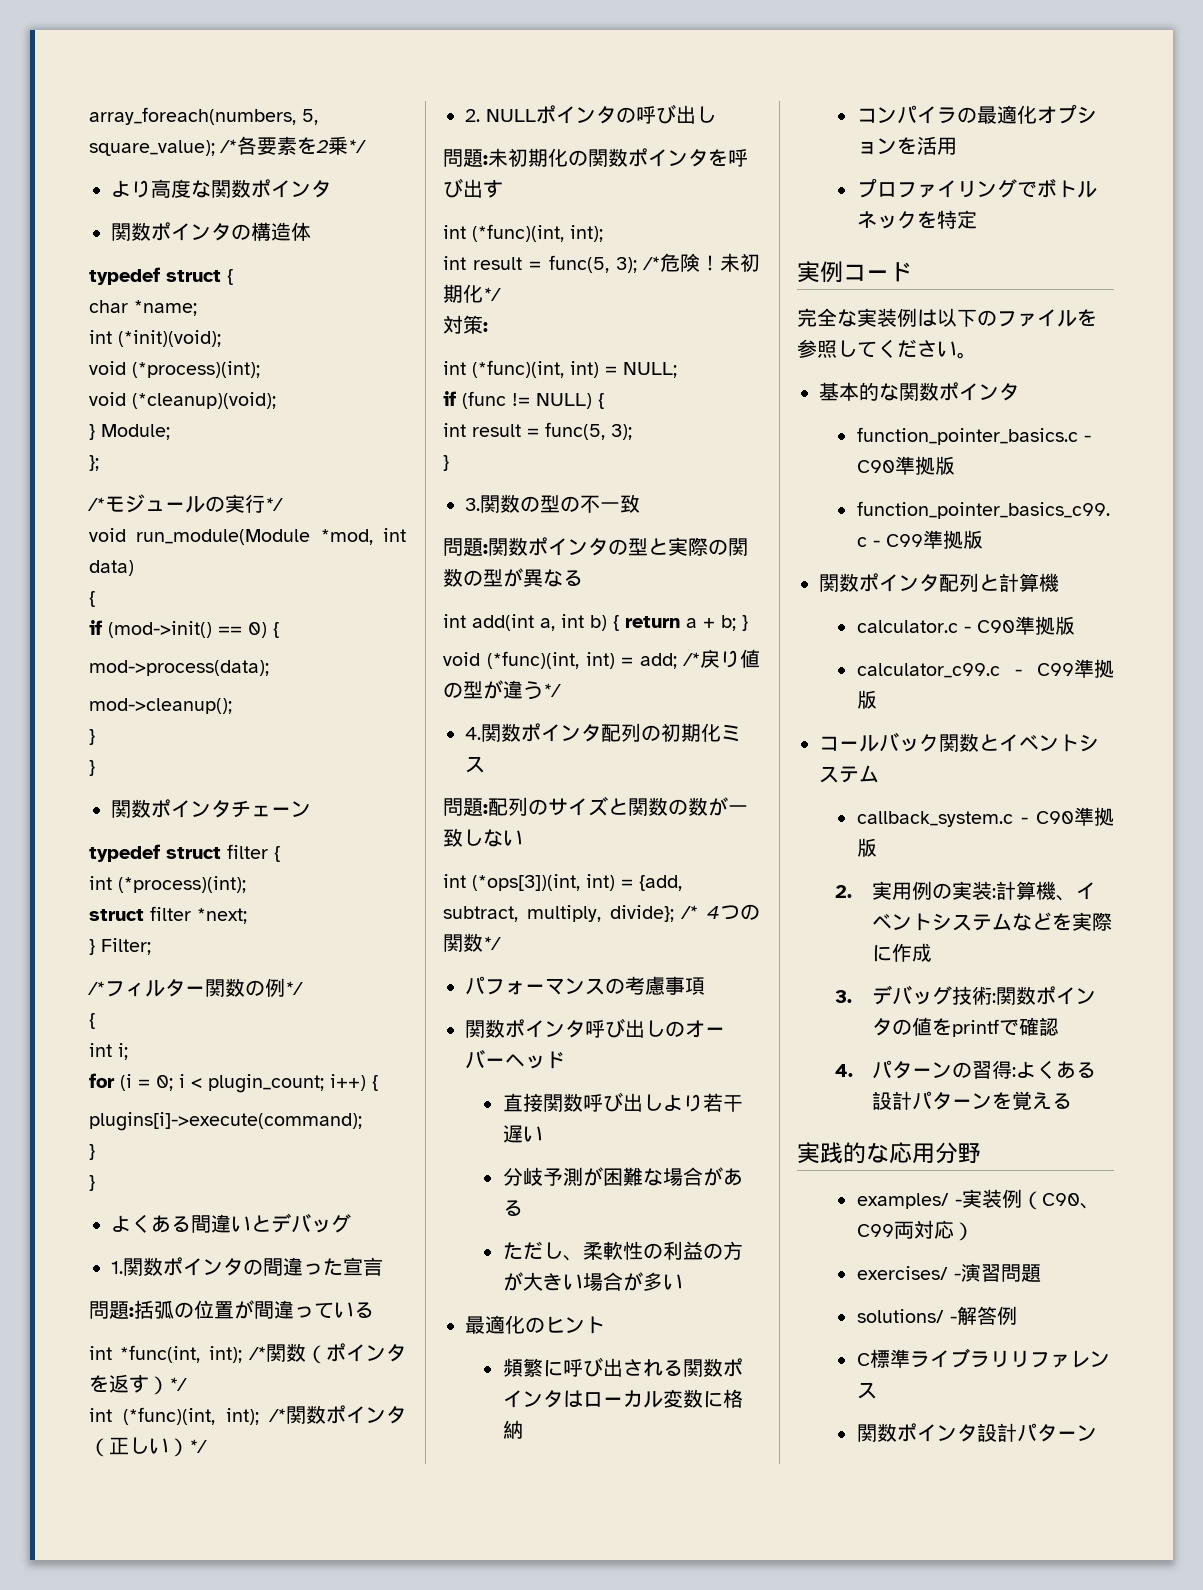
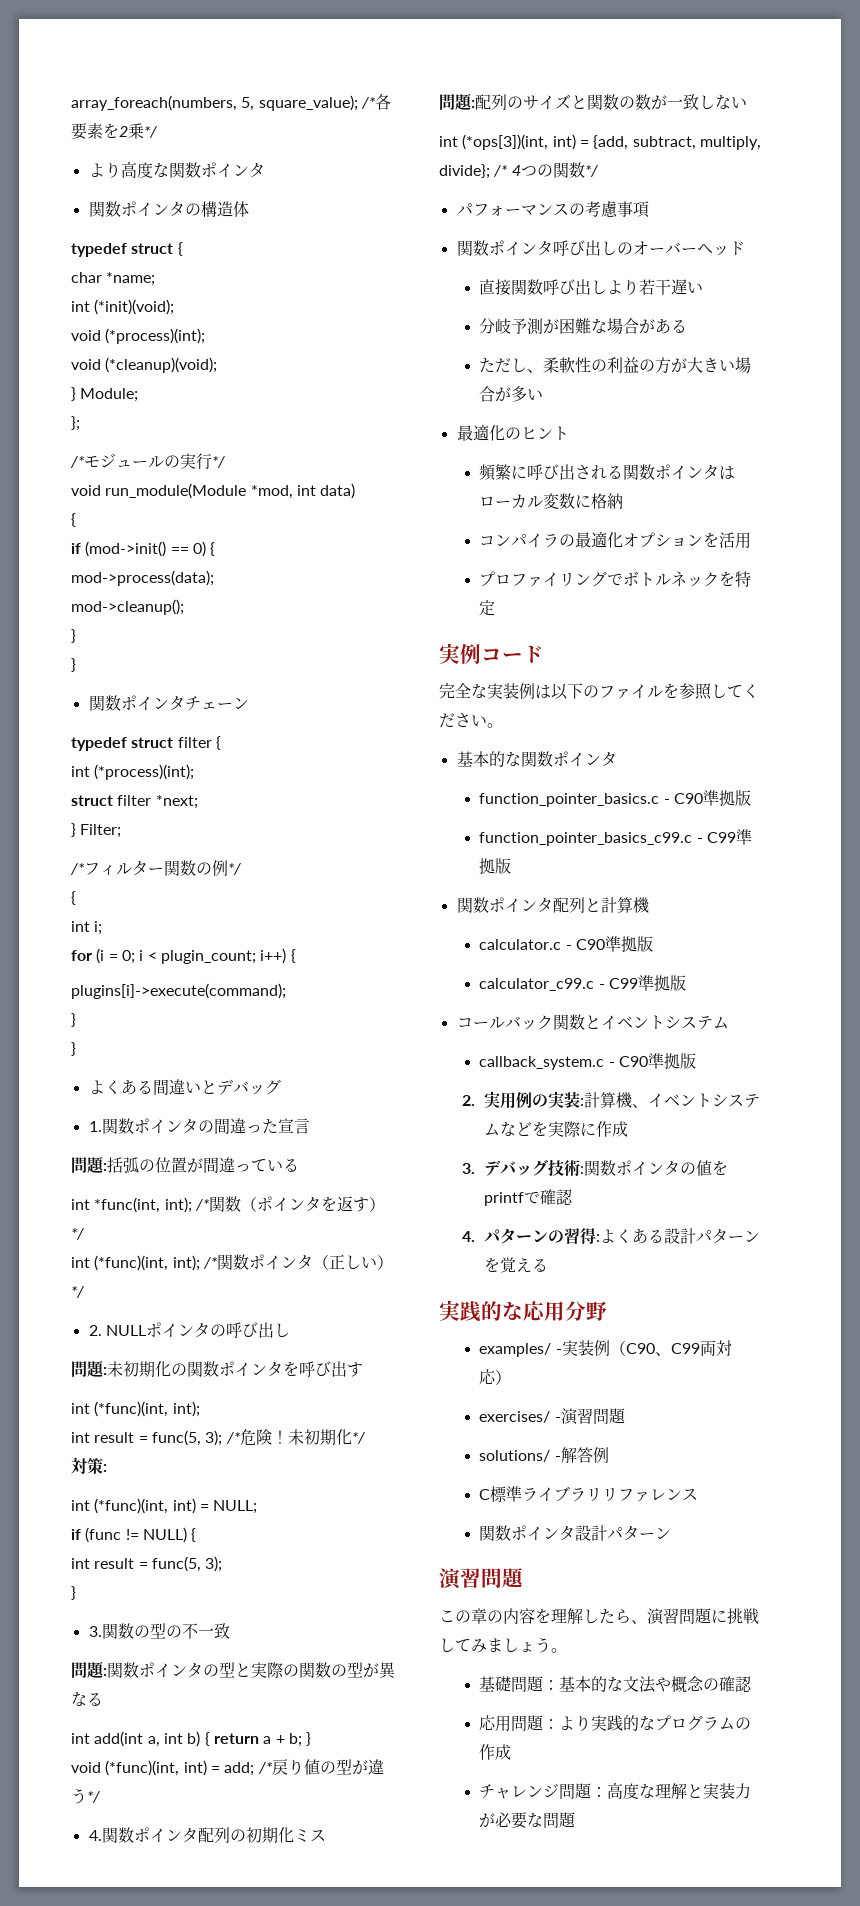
  関数ポインタ設計パターン
+ 演習問題
+ この章の内容を理解したら、演習問題に挑戦してみましょう。
+ 基礎問題：基本的な文法や概念の確認
+ 応用問題：より実践的なプログラムの作成
+ チャレンジ問題：高度な理解と実装力が必要な問題

